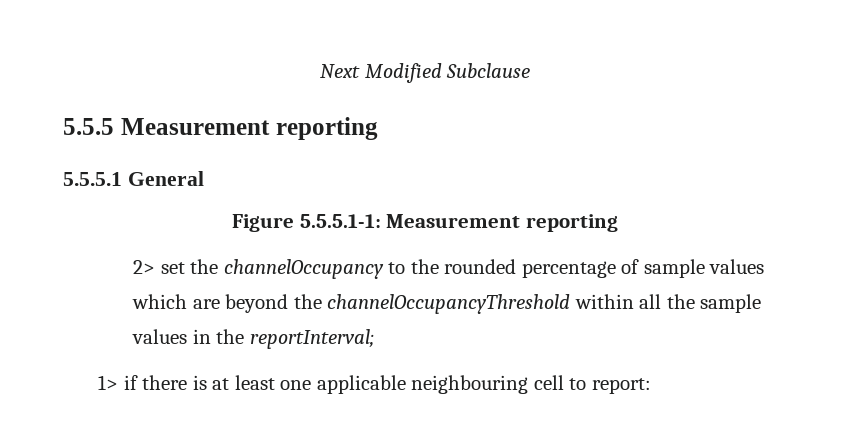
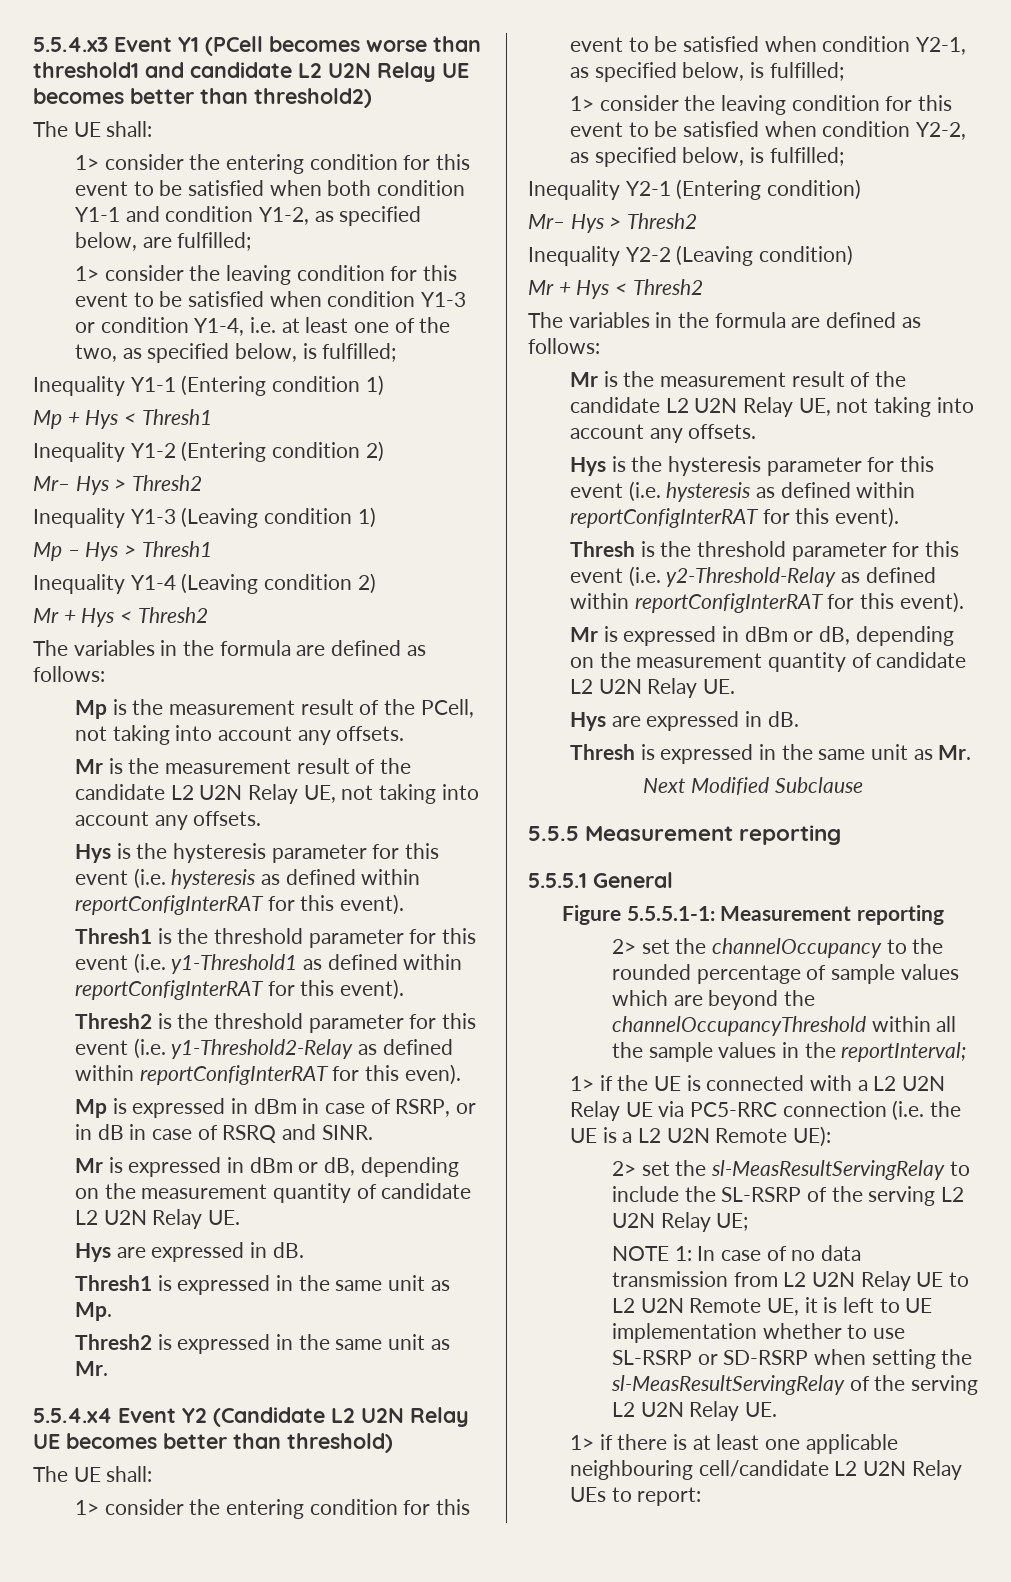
+ 5.5.4.x3 Event Y1 (PCell becomes worse than threshold1 and candidate L2 U2N Relay UE becomes better than threshold2)
+ The UE shall:
+ 1> consider the entering condition for this event to be satisfied when both condition Y1-1 and condition Y1-2, as specified below, are fulfilled;
+ 1> consider the leaving condition for this event to be satisfied when condition Y1-3 or condition Y1-4, i.e. at least one of the two, as specified below, is fulfilled;
+ Inequality Y1-1 (Entering condition 1)
+ Mp + Hys < Thresh1
+ Inequality Y1-2 (Entering condition 2)
+ Mr– Hys > Thresh2
+ Inequality Y1-3 (Leaving condition 1)
+ Mp – Hys > Thresh1
+ Inequality Y1-4 (Leaving condition 2)
+ Mr + Hys < Thresh2
+ The variables in the formula are defined as follows:
+ Mp is the measurement result of the PCell, not taking into account any offsets.
+ Mr is the measurement result of the candidate L2 U2N Relay UE, not taking into account any offsets.
+ Hys is the hysteresis parameter for this event (i.e. hysteresis as defined within reportConfigInterRAT for this event).
+ Thresh1 is the threshold parameter for this event (i.e. y1-Threshold1 as defined within reportConfigInterRAT for this event).
+ Thresh2 is the threshold parameter for this event (i.e. y1-Threshold2-Relay as defined within reportConfigInterRAT for this even).
+ Mp is expressed in dBm in case of RSRP, or in dB in case of RSRQ and SINR.
+ Mr is expressed in dBm or dB, depending on the measurement quantity of candidate L2 U2N Relay UE.
+ Hys are expressed in dB.
+ Thresh1 is expressed in the same unit as Mp.
+ Thresh2 is expressed in the same unit as Mr.
+ 5.5.4.x4 Event Y2 (Candidate L2 U2N Relay UE becomes better than threshold)
+ The UE shall:
+ 1> consider the entering condition for this event to be satisfied when condition Y2-1, as specified below, is fulfilled;
+ 1> consider the leaving condition for this event to be satisfied when condition Y2-2, as specified below, is fulfilled;
+ Inequality Y2-1 (Entering condition)
+ Mr– Hys > Thresh2
+ Inequality Y2-2 (Leaving condition)
+ Mr + Hys < Thresh2
+ The variables in the formula are defined as follows:
+ Mr is the measurement result of the candidate L2 U2N Relay UE, not taking into account any offsets.
+ Hys is the hysteresis parameter for this event (i.e. hysteresis as defined within reportConfigInterRAT for this event).
+ Thresh is the threshold parameter for this event (i.e. y2-Threshold-Relay as defined within reportConfigInterRAT for this event).
+ Mr is expressed in dBm or dB, depending on the measurement quantity of candidate L2 U2N Relay UE.
+ Hys are expressed in dB.
+ Thresh is expressed in the same unit as Mr.
+ 1> if the UE is connected with a L2 U2N Relay UE via PC5-RRC connection (i.e. the UE is a L2 U2N Remote UE):
+ 2> set the sl-MeasResultServingRelay to include the SL-RSRP of the serving L2 U2N Relay UE;
+ NOTE 1: In case of no data transmission from L2 U2N Relay UE to L2 U2N Remote UE, it is left to UE implementation whether to use SL-RSRP or SD-RSRP when setting the sl-MeasResultServingRelay of the serving L2 U2N Relay UE.
- 1> if there is at least one applicable neighbouring cell to report:
+ 1> if there is at least one applicable neighbouring cell/candidate L2 U2N Relay UEs to report:

